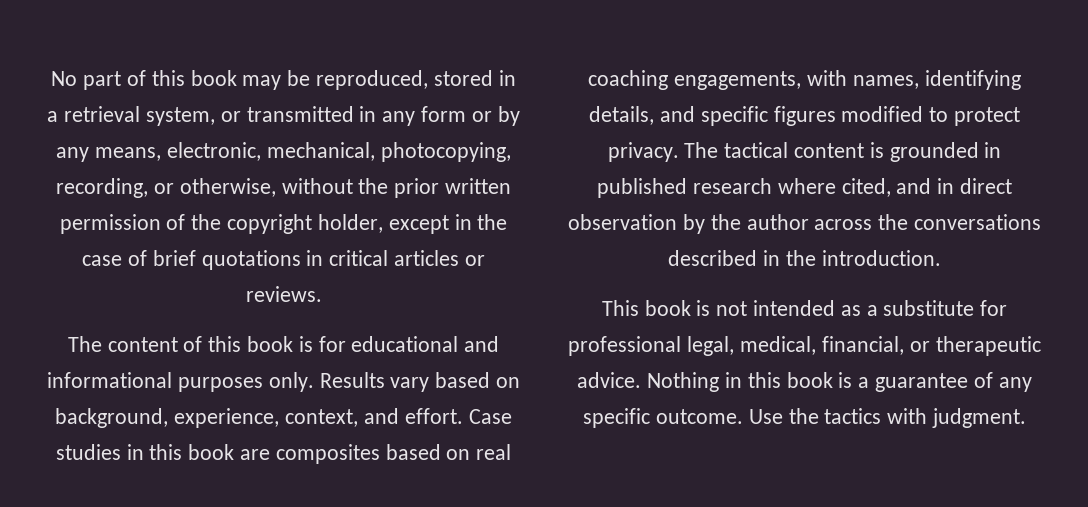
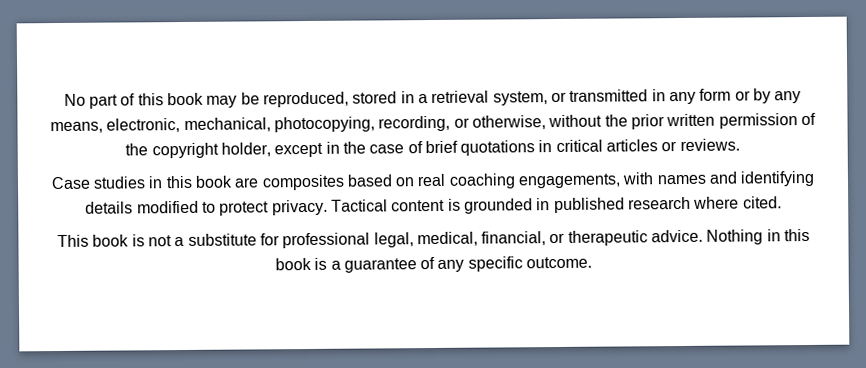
- The content of this book is for educational and informational purposes only. Results vary based on background, experience, context, and effort. Case studies in this book are composites based on real coaching engagements, with names, identifying details, and specific figures modified to protect privacy.
+ Case studies in this book are composites based on real coaching engagements, with names and identifying details modified to protect privacy.
- The tactical content is grounded in published research where cited, and in direct observation by the author across the conversations described in the introduction.
+ Tactical content is grounded in published research where cited.
- This book is not intended as a substitute for professional legal, medical, financial, or therapeutic advice.
+ This book is not a substitute for professional legal, medical, financial, or therapeutic advice.
- Use the tactics with judgment.

